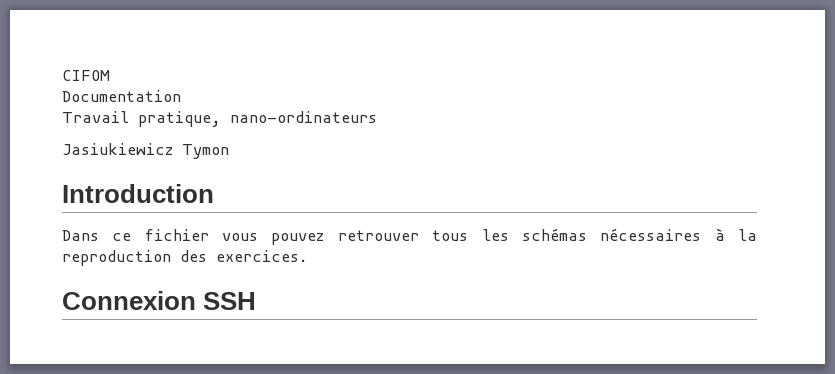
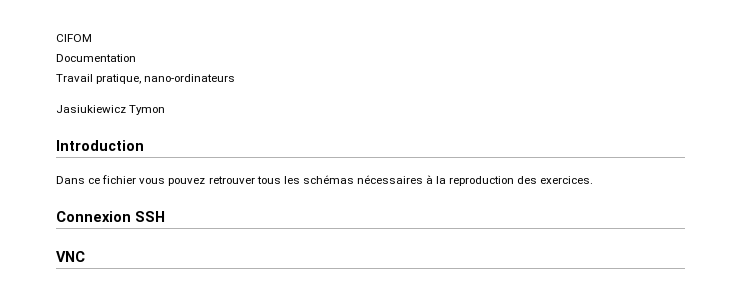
+ VNC

